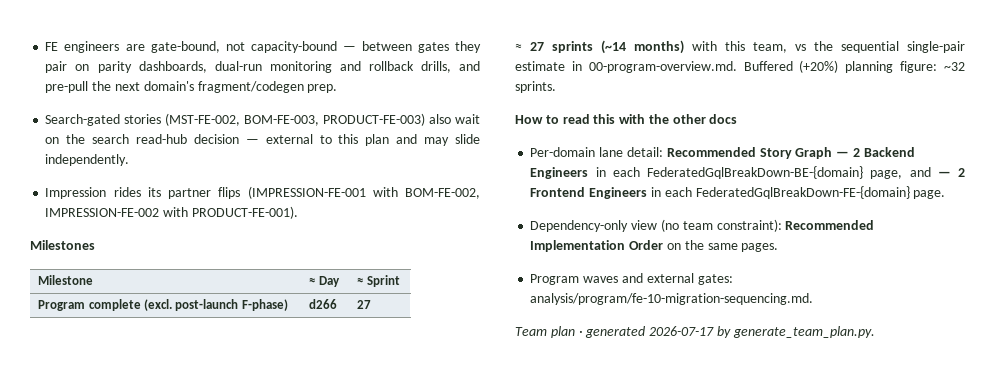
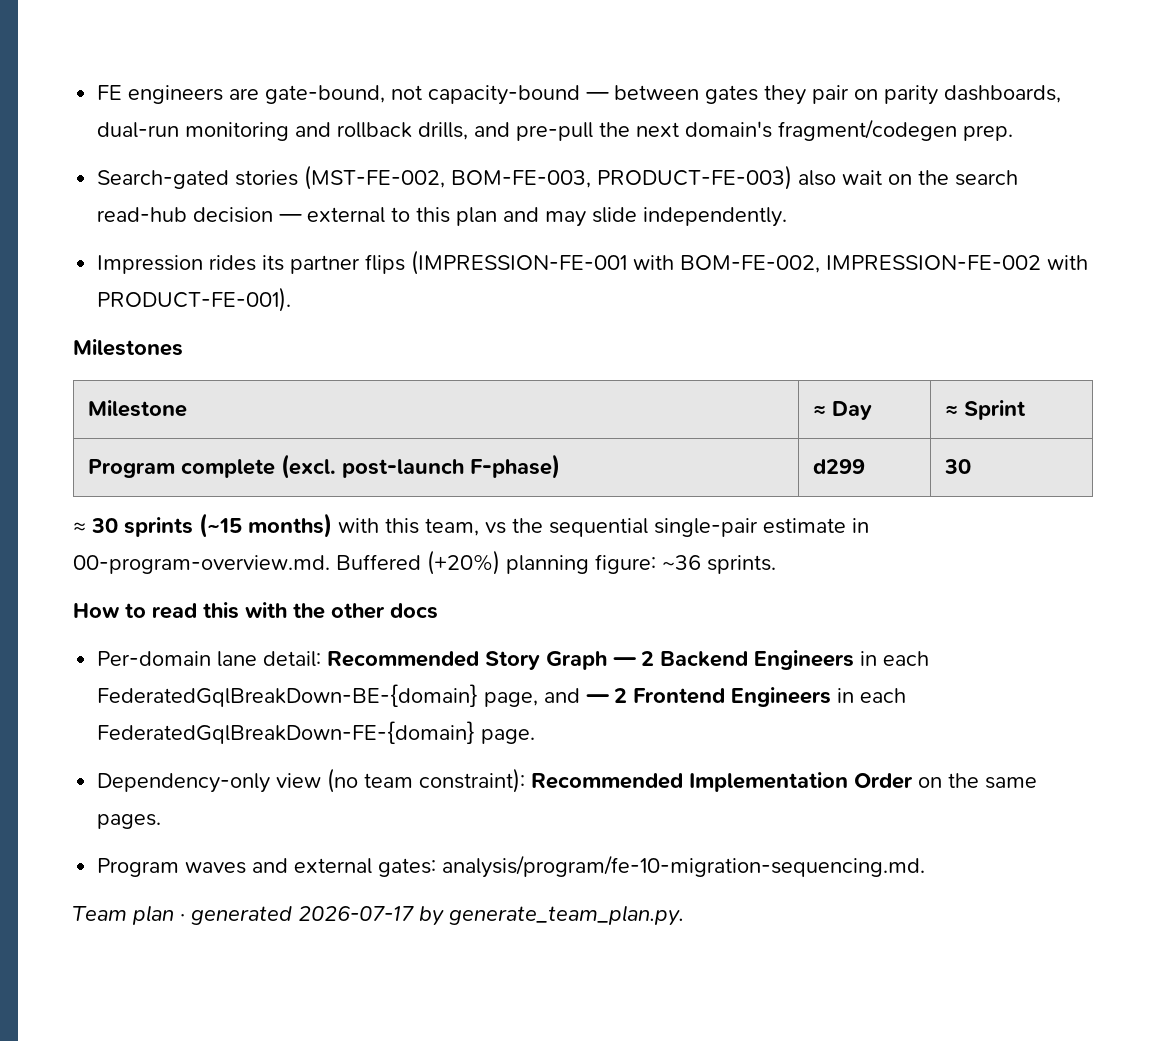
- Program complete (excl. post-launch F-phase) | d266 | 27
- ≈ 27 sprints (~14 months) with this team, vs the sequential single-pair estimate in 00-program-overview.md. Buffered (+20%) planning figure: ~32 sprints.
+ Program complete (excl. post-launch F-phase) | d299 | 30
+ ≈ 30 sprints (~15 months) with this team, vs the sequential single-pair estimate in 00-program-overview.md. Buffered (+20%) planning figure: ~36 sprints.

